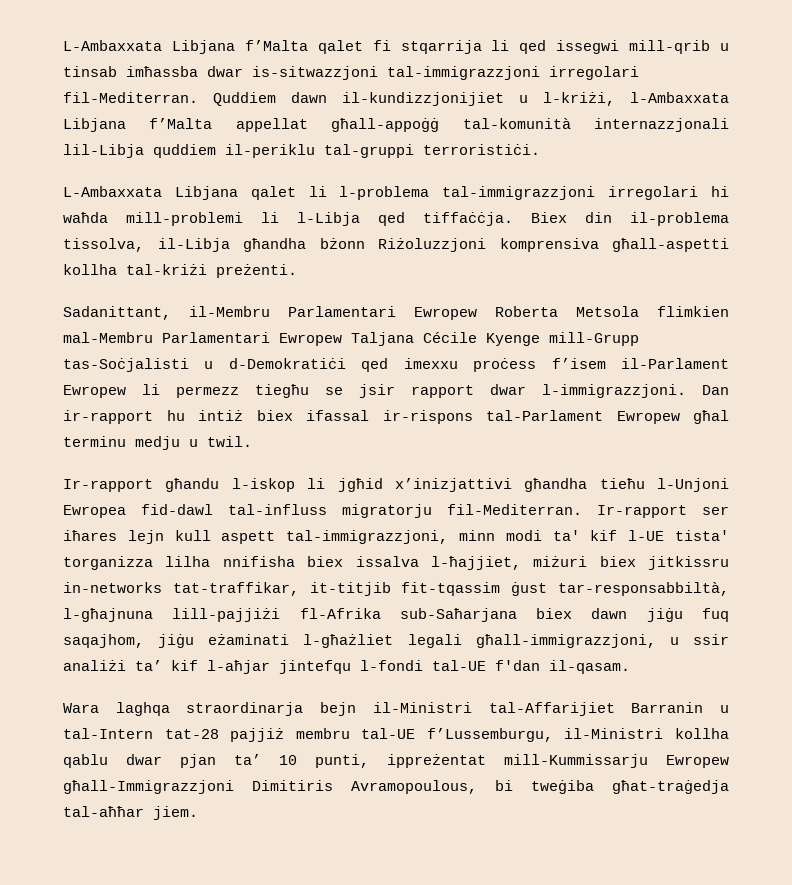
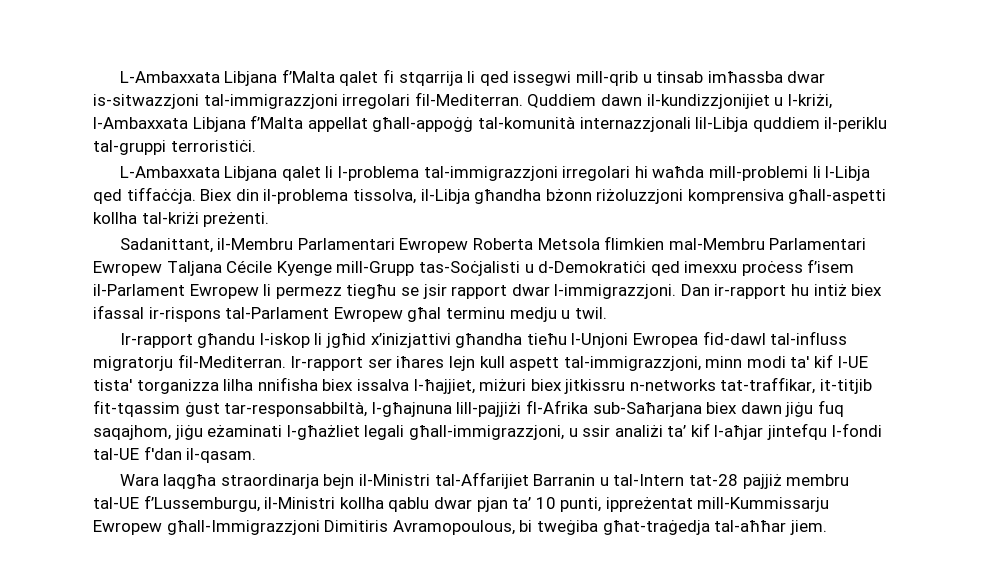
- Biex din il-problema tissolva, il-Libja għandha bżonn Riżoluzzjoni komprensiva għall-aspetti kollha tal-kriżi preżenti.
+ Biex din il-problema tissolva, il-Libja għandha bżonn riżoluzzjoni komprensiva għall-aspetti kollha tal-kriżi preżenti.
- Ir-rapport ser iħares lejn kull aspett tal-immigrazzjoni, minn modi ta' kif l-UE tista' torganizza lilha nnifisha biex issalva l-ħajjiet, miżuri biex jitkissru in-networks tat-traffikar, it-titjib fit-tqassim ġust tar-responsabbiltà, l-għajnuna lill-pajjiżi fl-Afrika sub-Saħarjana biex dawn jiġu fuq saqajhom, jiġu eżaminati l-għażliet legali għall-immigrazzjoni, u ssir analiżi ta’ kif l-aħjar jintefqu l-fondi tal-UE f'dan il-qasam.
+ Ir-rapport ser iħares lejn kull aspett tal-immigrazzjoni, minn modi ta' kif l-UE tista' torganizza lilha nnifisha biex issalva l-ħajjiet, miżuri biex jitkissru n-networks tat-traffikar, it-titjib fit-tqassim ġust tar-responsabbiltà, l-għajnuna lill-pajjiżi fl-Afrika sub-Saħarjana biex dawn jiġu fuq saqajhom, jiġu eżaminati l-għażliet legali għall-immigrazzjoni, u ssir analiżi ta’ kif l-aħjar jintefqu l-fondi tal-UE f'dan il-qasam.
- Wara laghqa straordinarja bejn il-Ministri tal-Affarijiet Barranin u tal-Intern tat-28 pajjiż membru tal-UE f’Lussemburgu, il-Ministri kollha qablu dwar pjan ta’ 10 punti, ippreżentat mill-Kummissarju Ewropew għall-Immigrazzjoni Dimitiris Avramopoulous, bi tweġiba għat-traġedja tal-aħħar jiem.
+ Wara laqgħa straordinarja bejn il-Ministri tal-Affarijiet Barranin u tal-Intern tat-28 pajjiż membru tal-UE f’Lussemburgu, il-Ministri kollha qablu dwar pjan ta’ 10 punti, ippreżentat mill-Kummissarju Ewropew għall-Immigrazzjoni Dimitiris Avramopoulous, bi tweġiba għat-traġedja tal-aħħar jiem.

